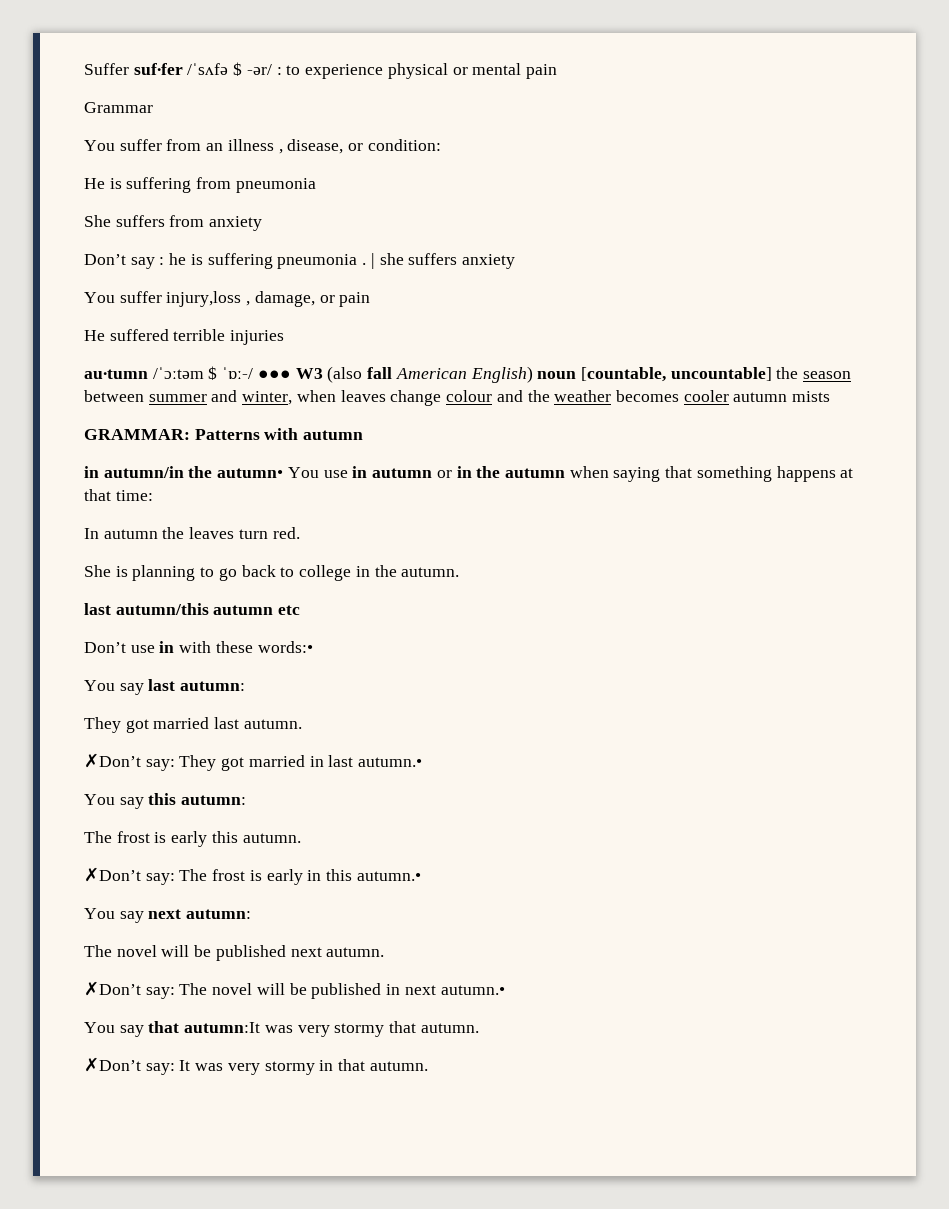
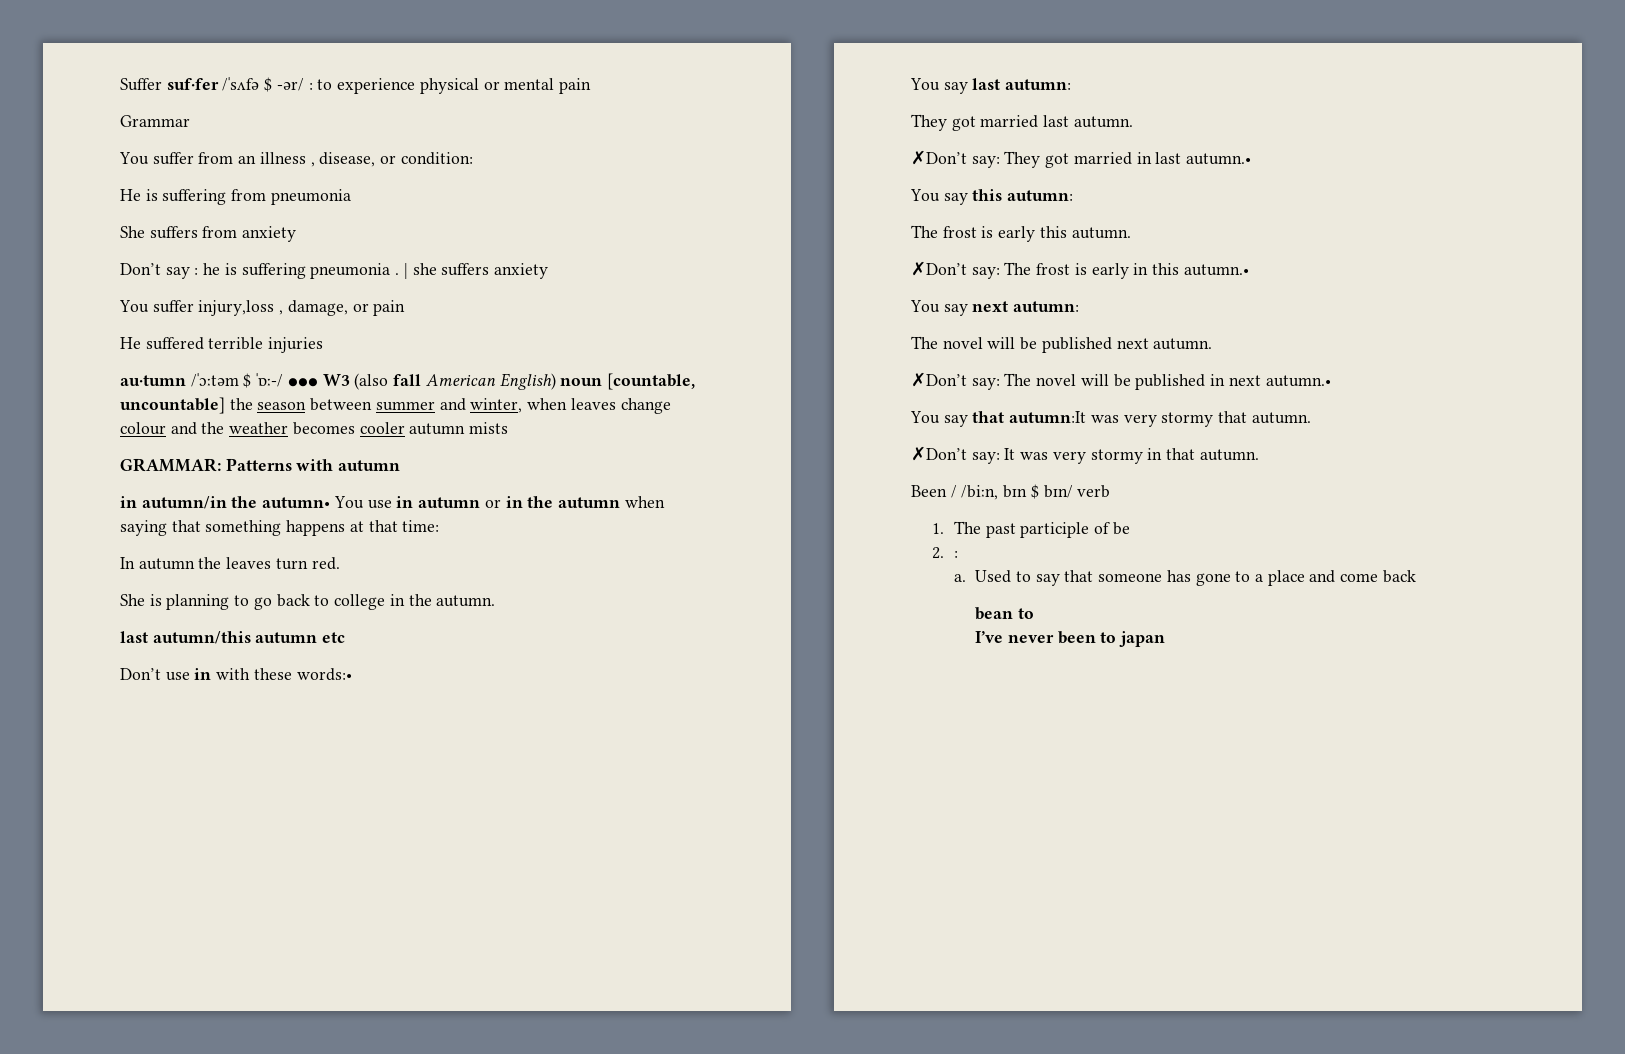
+ Been / /biːn, bɪn $ bɪn/ verb
+ 1. The past participle of be
+ 2. :
+ a. Used to say that someone has gone to a place and come back
+ bean to
+ I’ve never been to japan

